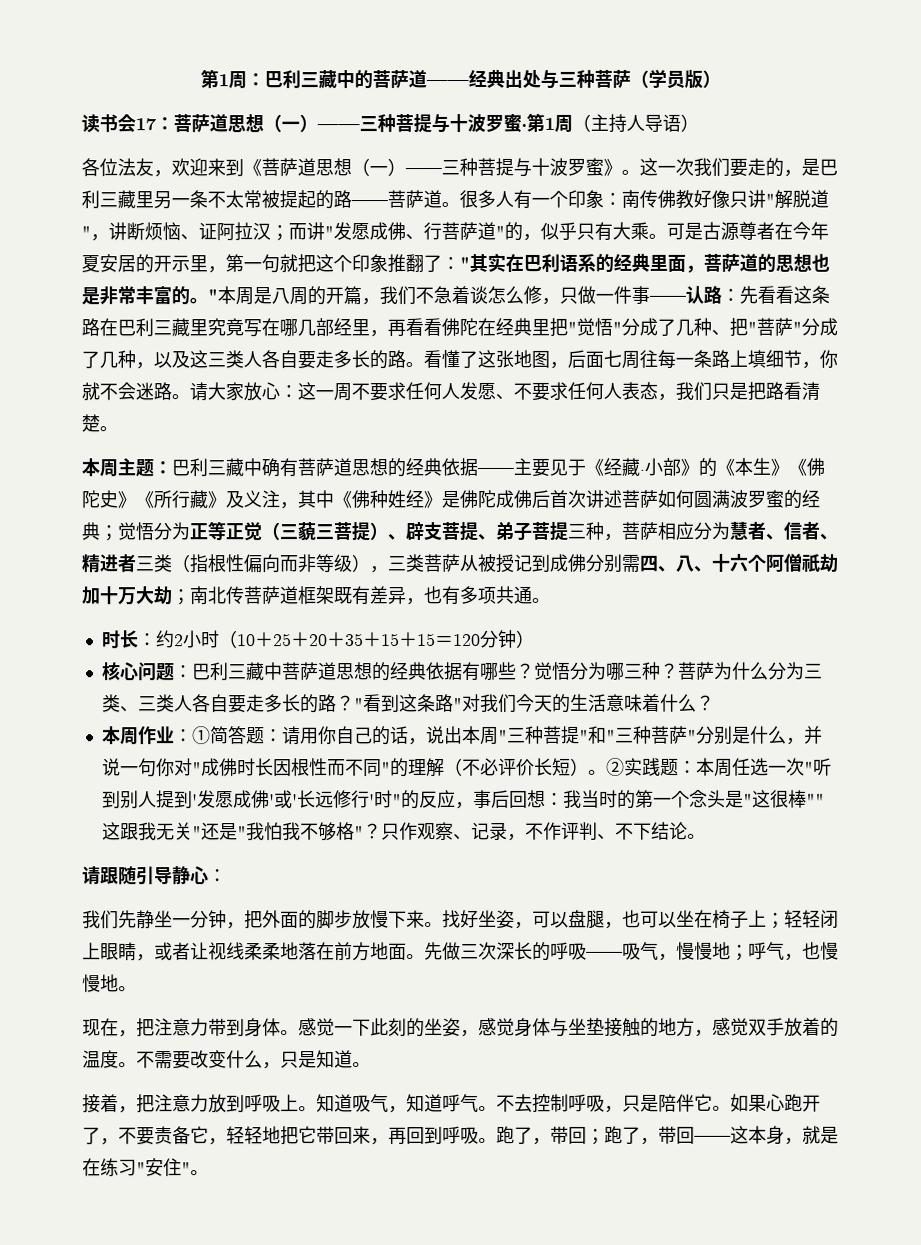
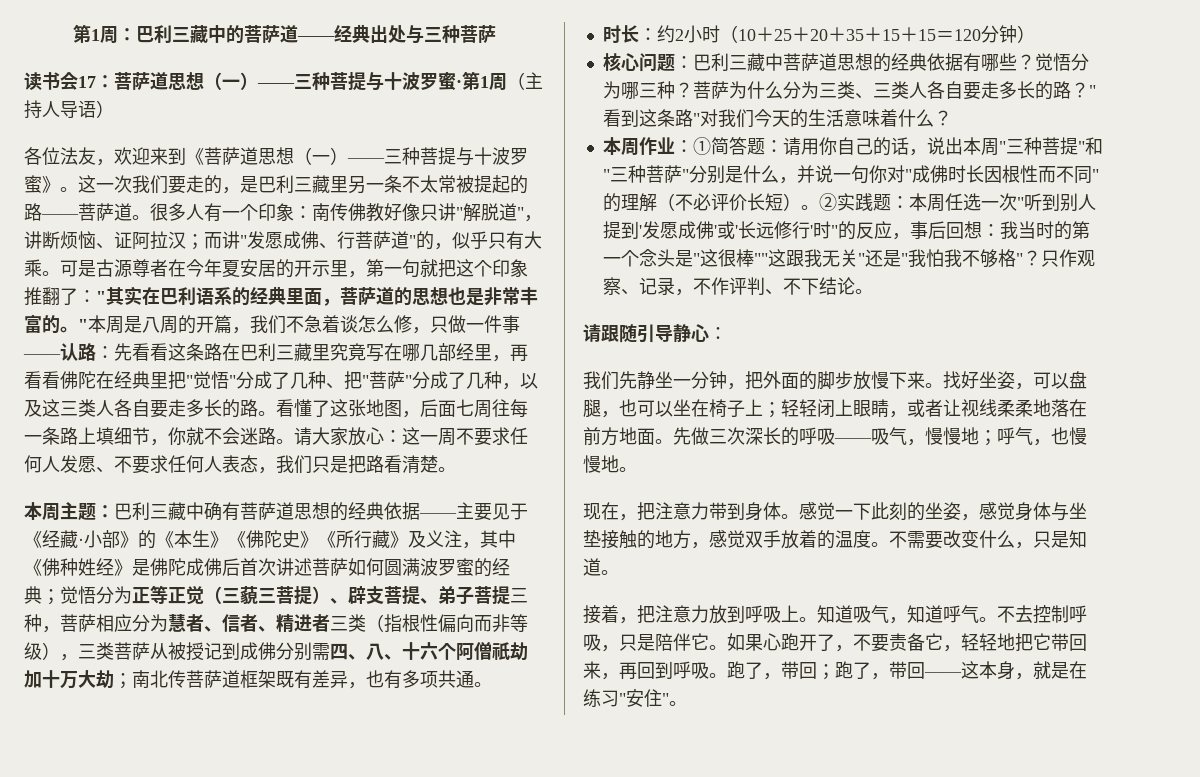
- 第1周：巴利三藏中的菩萨道——经典出处与三种菩萨（学员版）
+ 第1周：巴利三藏中的菩萨道——经典出处与三种菩萨

